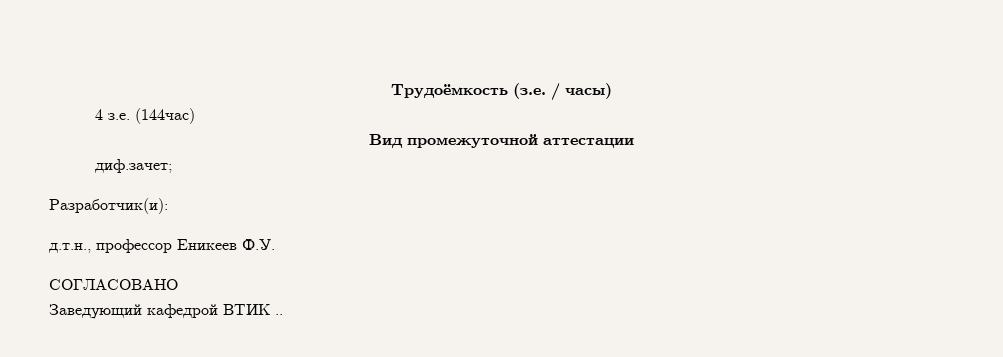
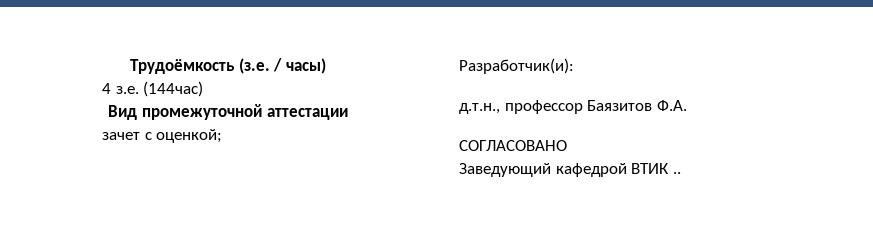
- диф.зачет;
+ зачет с оценкой;
- д.т.н., профессор Еникеев Ф.У.
+ д.т.н., профессор Баязитов Ф.А.

